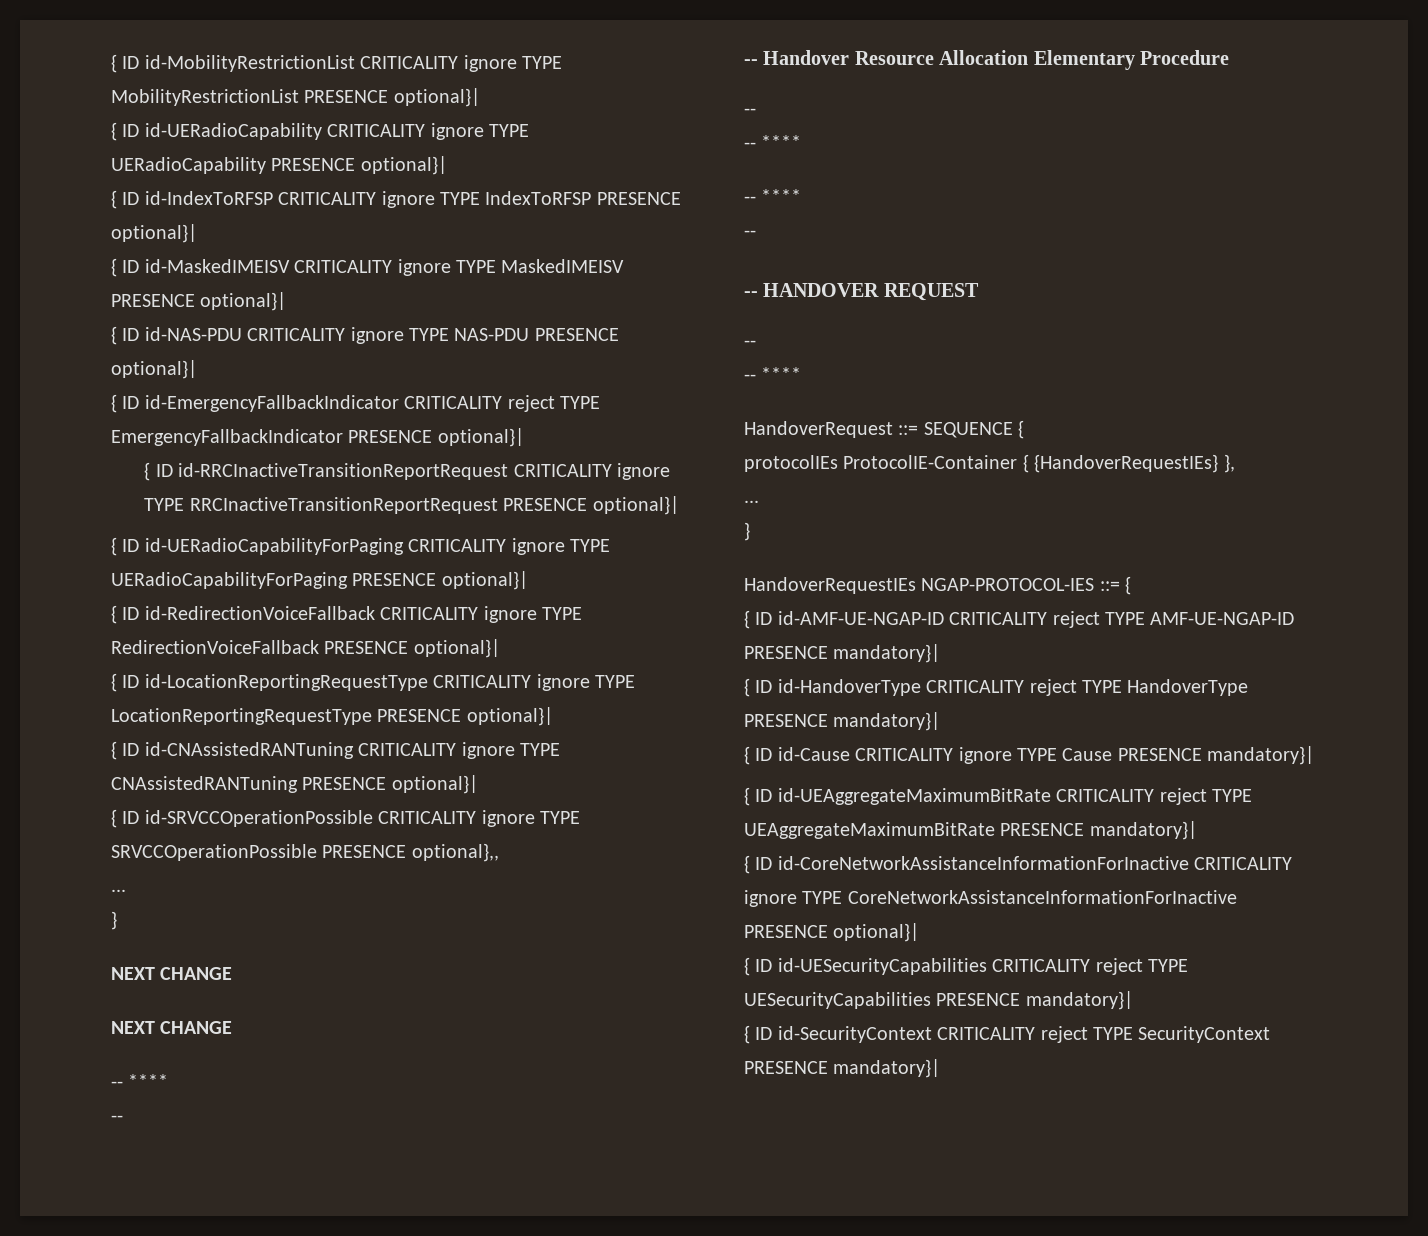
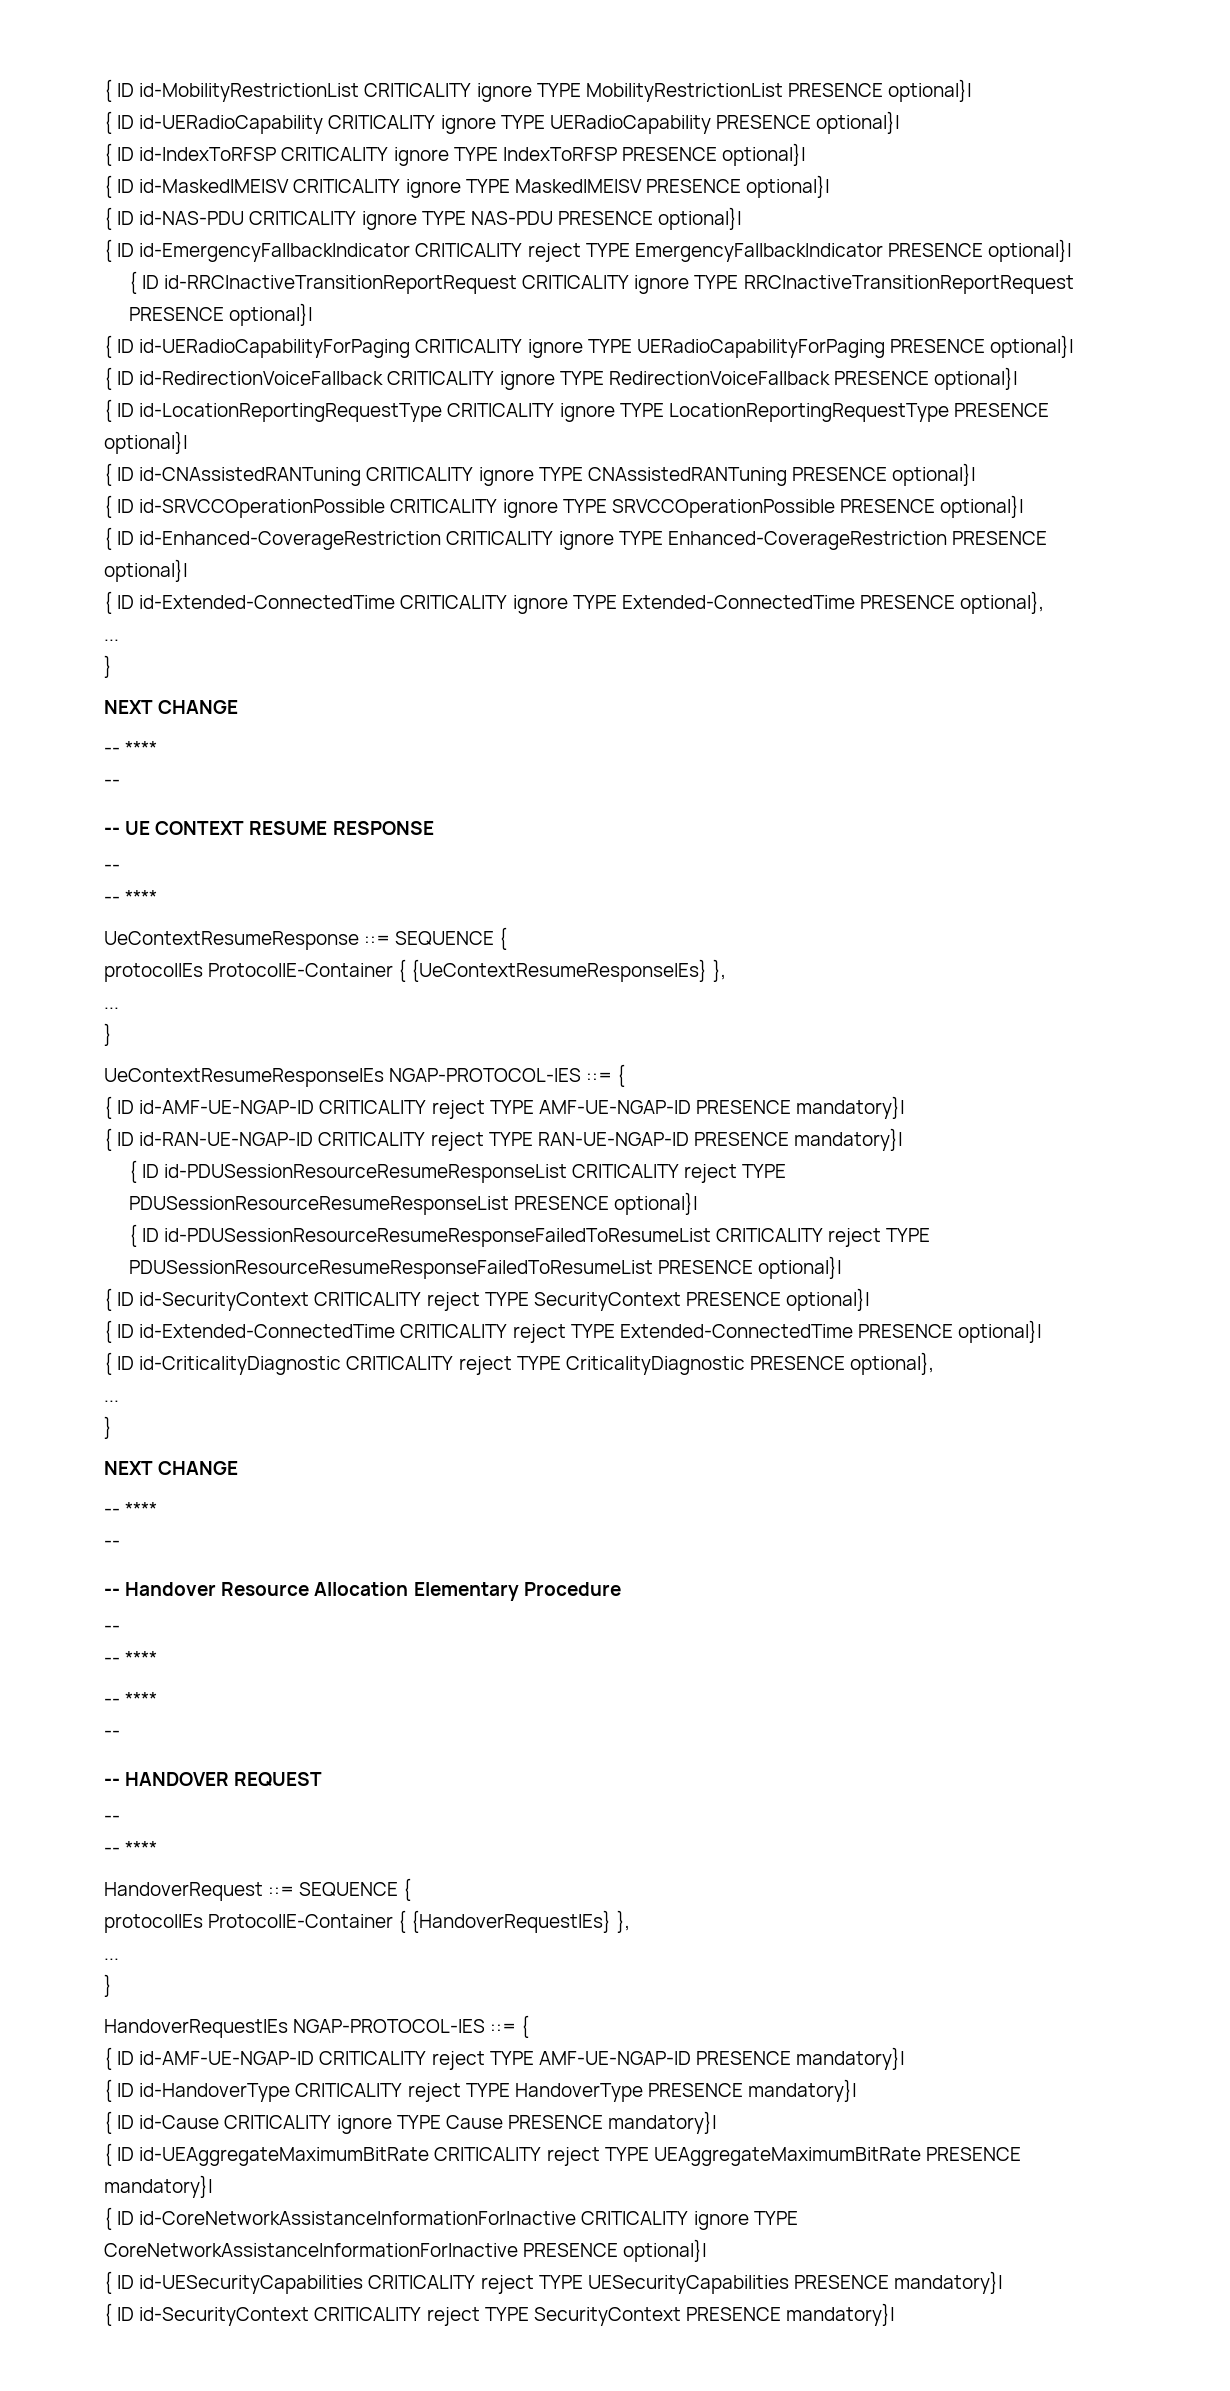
- { ID id-SRVCCOperationPossible CRITICALITY ignore TYPE SRVCCOperationPossible PRESENCE optional},,
+ { ID id-SRVCCOperationPossible CRITICALITY ignore TYPE SRVCCOperationPossible PRESENCE optional}|
+ { ID id-Enhanced-CoverageRestriction CRITICALITY ignore TYPE Enhanced-CoverageRestriction PRESENCE optional}|
+ { ID id-Extended-ConnectedTime CRITICALITY ignore TYPE Extended-ConnectedTime PRESENCE optional},
  ...
  }
  NEXT CHANGE
+ -- ****
+ --
+ -- UE CONTEXT RESUME RESPONSE
+ --
+ -- ****
+ UeContextResumeResponse ::= SEQUENCE {
+ protocolIEs ProtocolIE-Container { {UeContextResumeResponseIEs} },
+ ...
+ }
+ UeContextResumeResponseIEs NGAP-PROTOCOL-IES ::= {
+ { ID id-AMF-UE-NGAP-ID CRITICALITY reject TYPE AMF-UE-NGAP-ID PRESENCE mandatory}|
+ { ID id-RAN-UE-NGAP-ID CRITICALITY reject TYPE RAN-UE-NGAP-ID PRESENCE mandatory}|
+ { ID id-PDUSessionResourceResumeResponseList CRITICALITY reject TYPE PDUSessionResourceResumeResponseList PRESENCE optional}|
+ { ID id-PDUSessionResourceResumeResponseFailedToResumeList CRITICALITY reject TYPE PDUSessionResourceResumeResponseFailedToResumeList PRESENCE optional}|
+ { ID id-SecurityContext CRITICALITY reject TYPE SecurityContext PRESENCE optional}|
+ { ID id-Extended-ConnectedTime CRITICALITY reject TYPE Extended-ConnectedTime PRESENCE optional}|
+ { ID id-CriticalityDiagnostic CRITICALITY reject TYPE CriticalityDiagnostic PRESENCE optional},
+ ...
+ }

